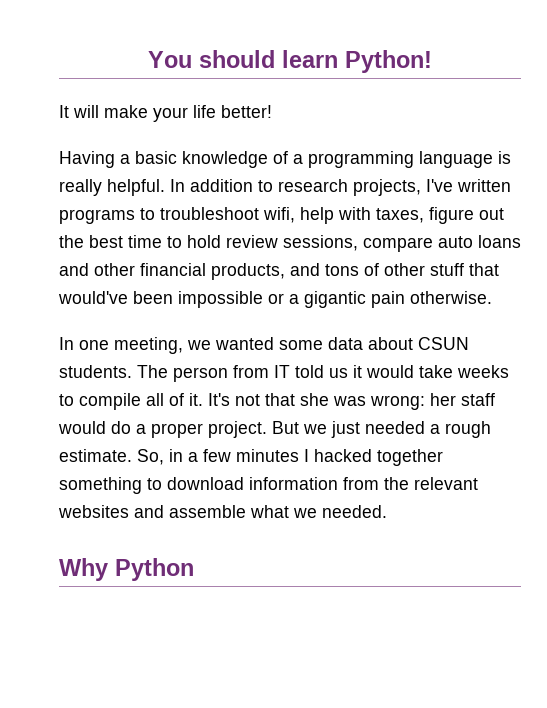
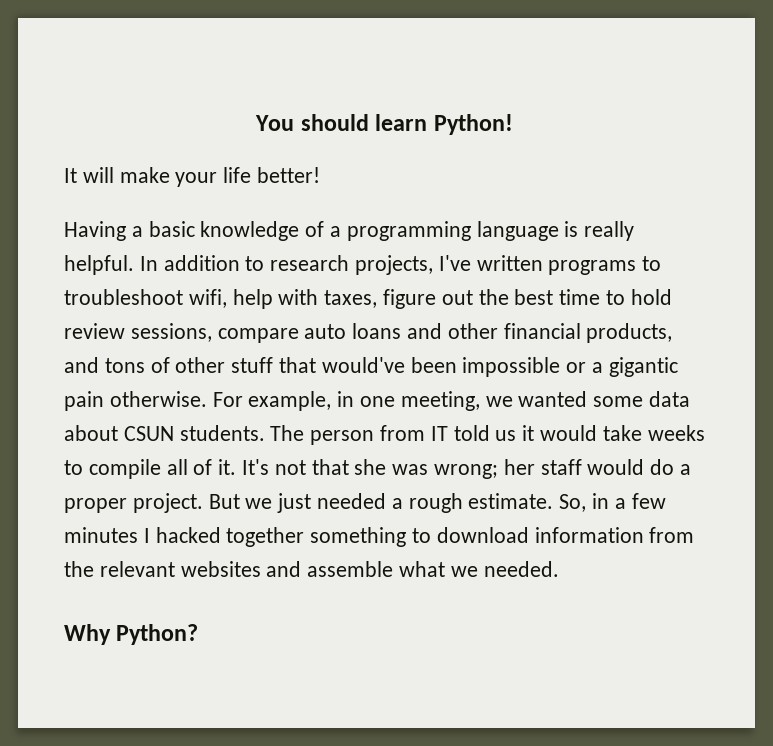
- In addition to research projects, I've written programs to troubleshoot wifi, help with taxes, figure out the best time to hold review sessions, compare auto loans and other financial products, and tons of other stuff that would've been impossible or a gigantic pain otherwise.
- In one meeting, we wanted some data about CSUN students.
+ In addition to research projects, I've written programs to troubleshoot wifi, help with taxes, figure out the best time to hold review sessions, compare auto loans and other financial products, and tons of other stuff that would've been impossible or a gigantic pain otherwise. For example, in one meeting, we wanted some data about CSUN students.
- It's not that she was wrong: her staff would do a proper project.
+ It's not that she was wrong; her staff would do a proper project.
- Why Python
+ Why Python?

